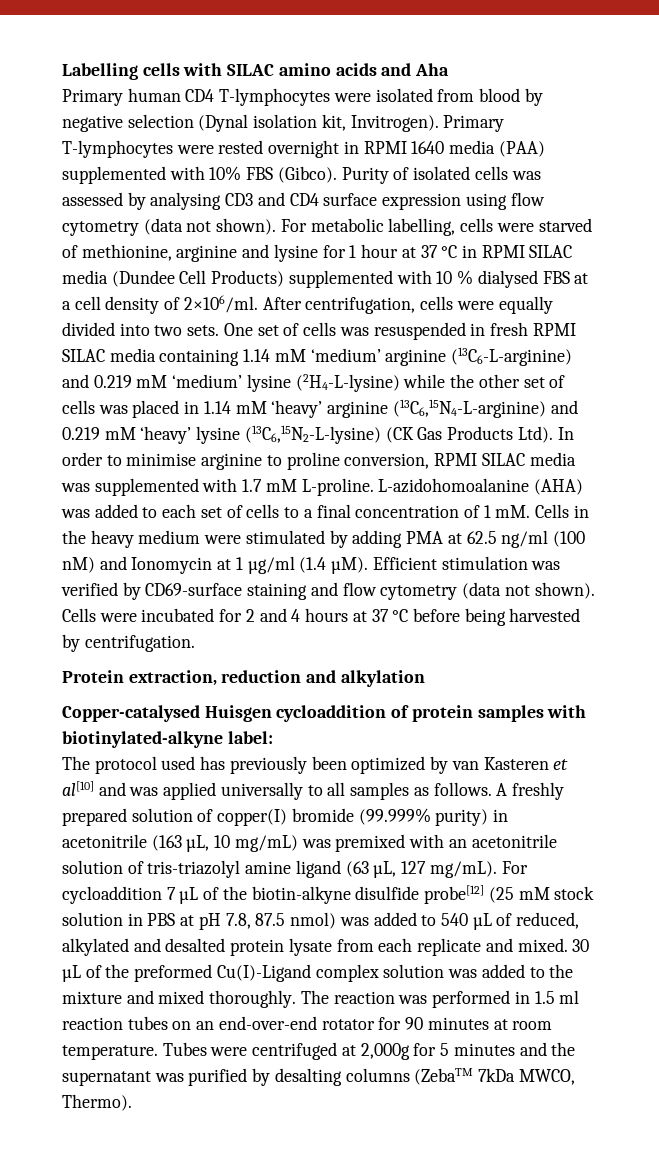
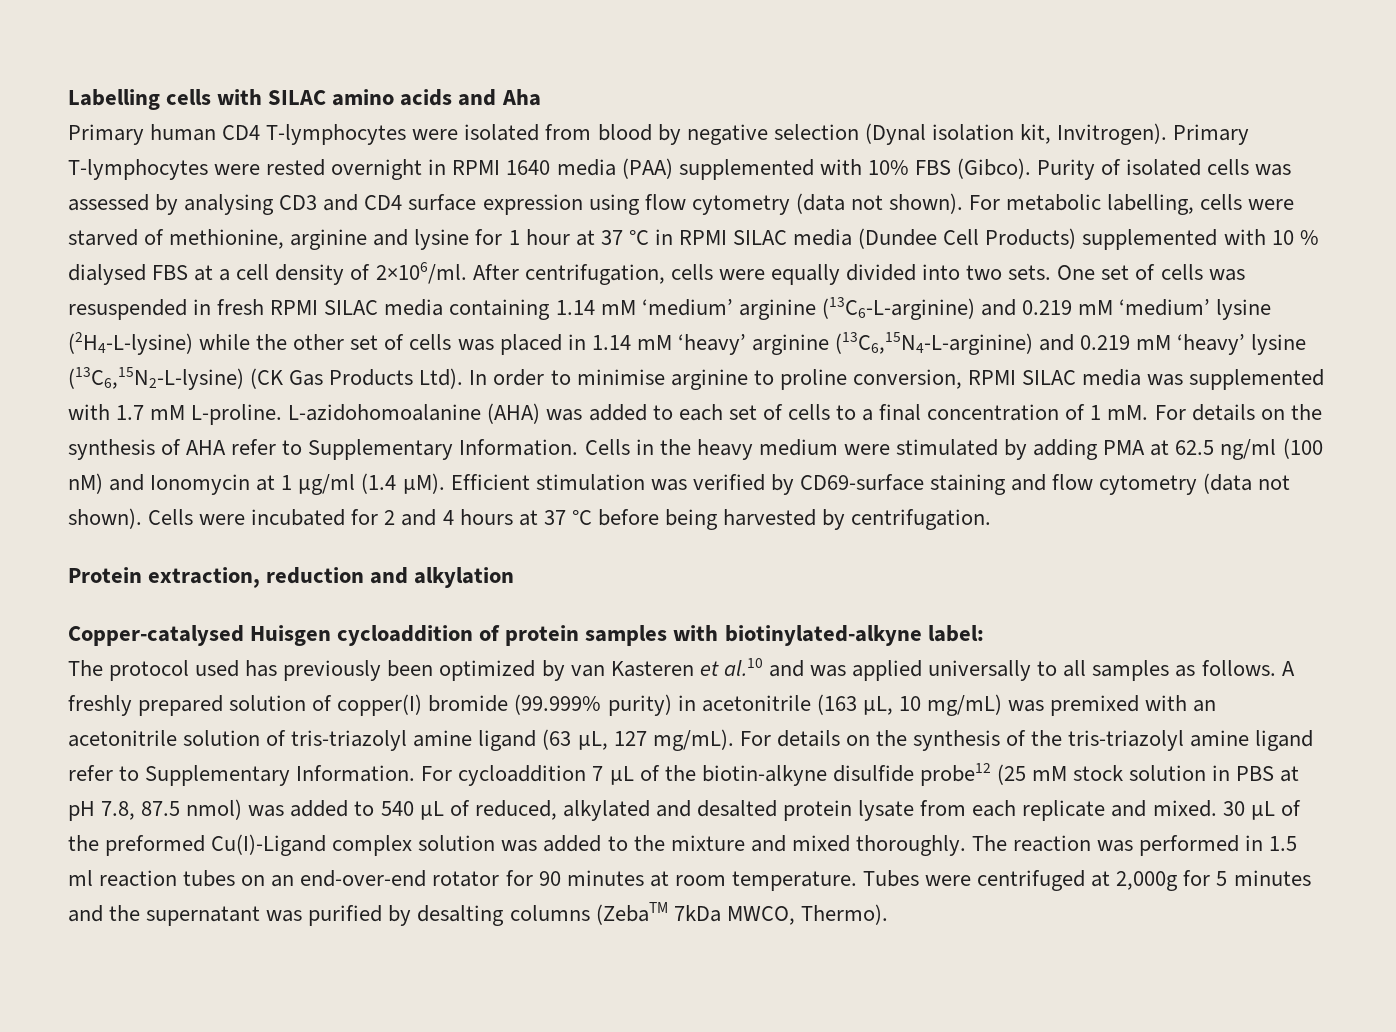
+ For details on the synthesis of AHA refer to Supplementary Information.
- The protocol used has previously been optimized by van Kasteren et al[10] and was applied universally to all samples as follows.
+ The protocol used has previously been optimized by van Kasteren et al.10 and was applied universally to all samples as follows.
- For cycloaddition 7 µL of the biotin-alkyne disulfide probe[12] (25 mM stock solution in PBS at pH 7.8, 87.5 nmol) was added to 540 µL of reduced, alkylated and desalted protein lysate from each replicate and mixed.
+ For details on the synthesis of the tris-triazolyl amine ligand refer to Supplementary Information. For cycloaddition 7 µL of the biotin-alkyne disulfide probe12 (25 mM stock solution in PBS at pH 7.8, 87.5 nmol) was added to 540 µL of reduced, alkylated and desalted protein lysate from each replicate and mixed.

